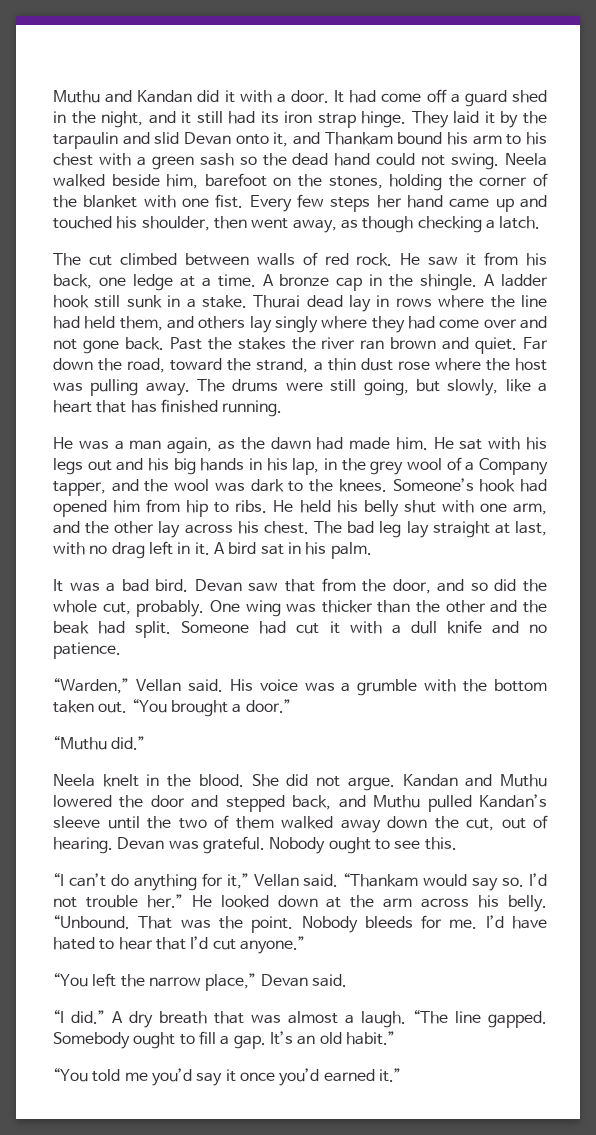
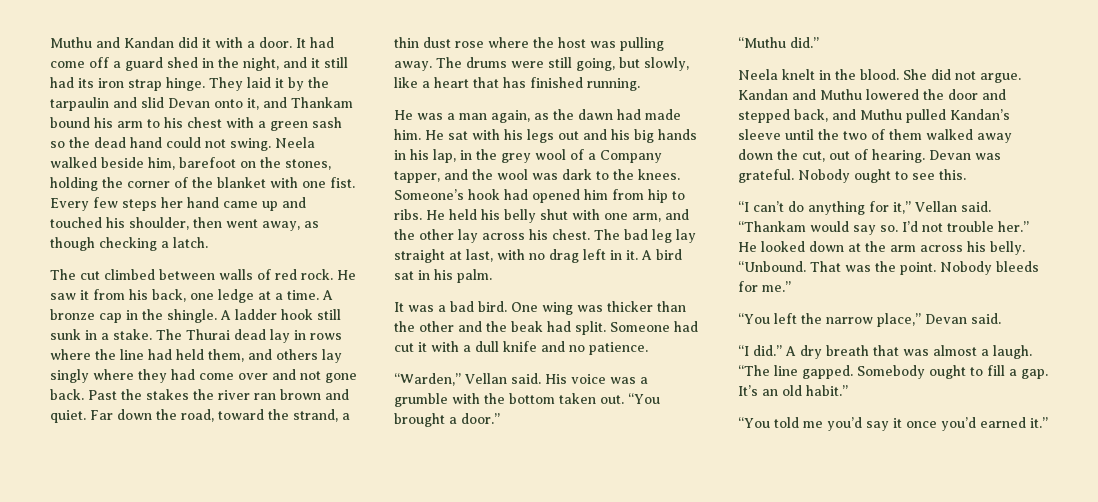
- Thurai dead lay in rows where the line had held them, and others lay singly where they had come over and not gone back.
+ The Thurai dead lay in rows where the line had held them, and others lay singly where they had come over and not gone back.
- Devan saw that from the door, and so did the whole cut, probably.
- Nobody bleeds for me. I’d have hated to hear that I’d cut anyone.”
+ Nobody bleeds for me.”

